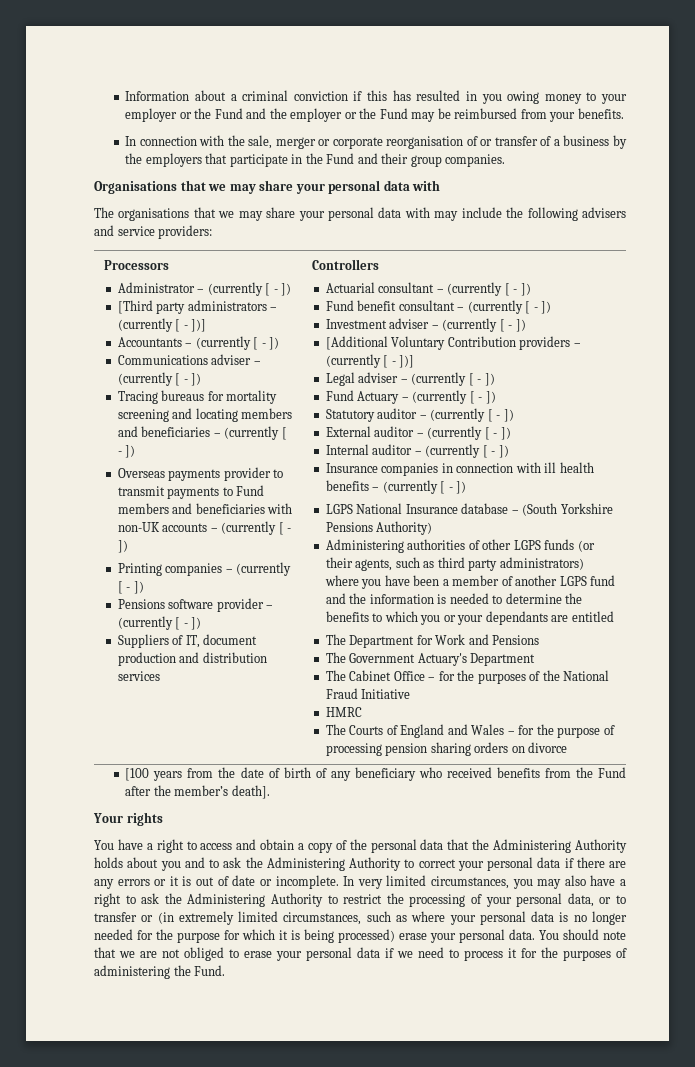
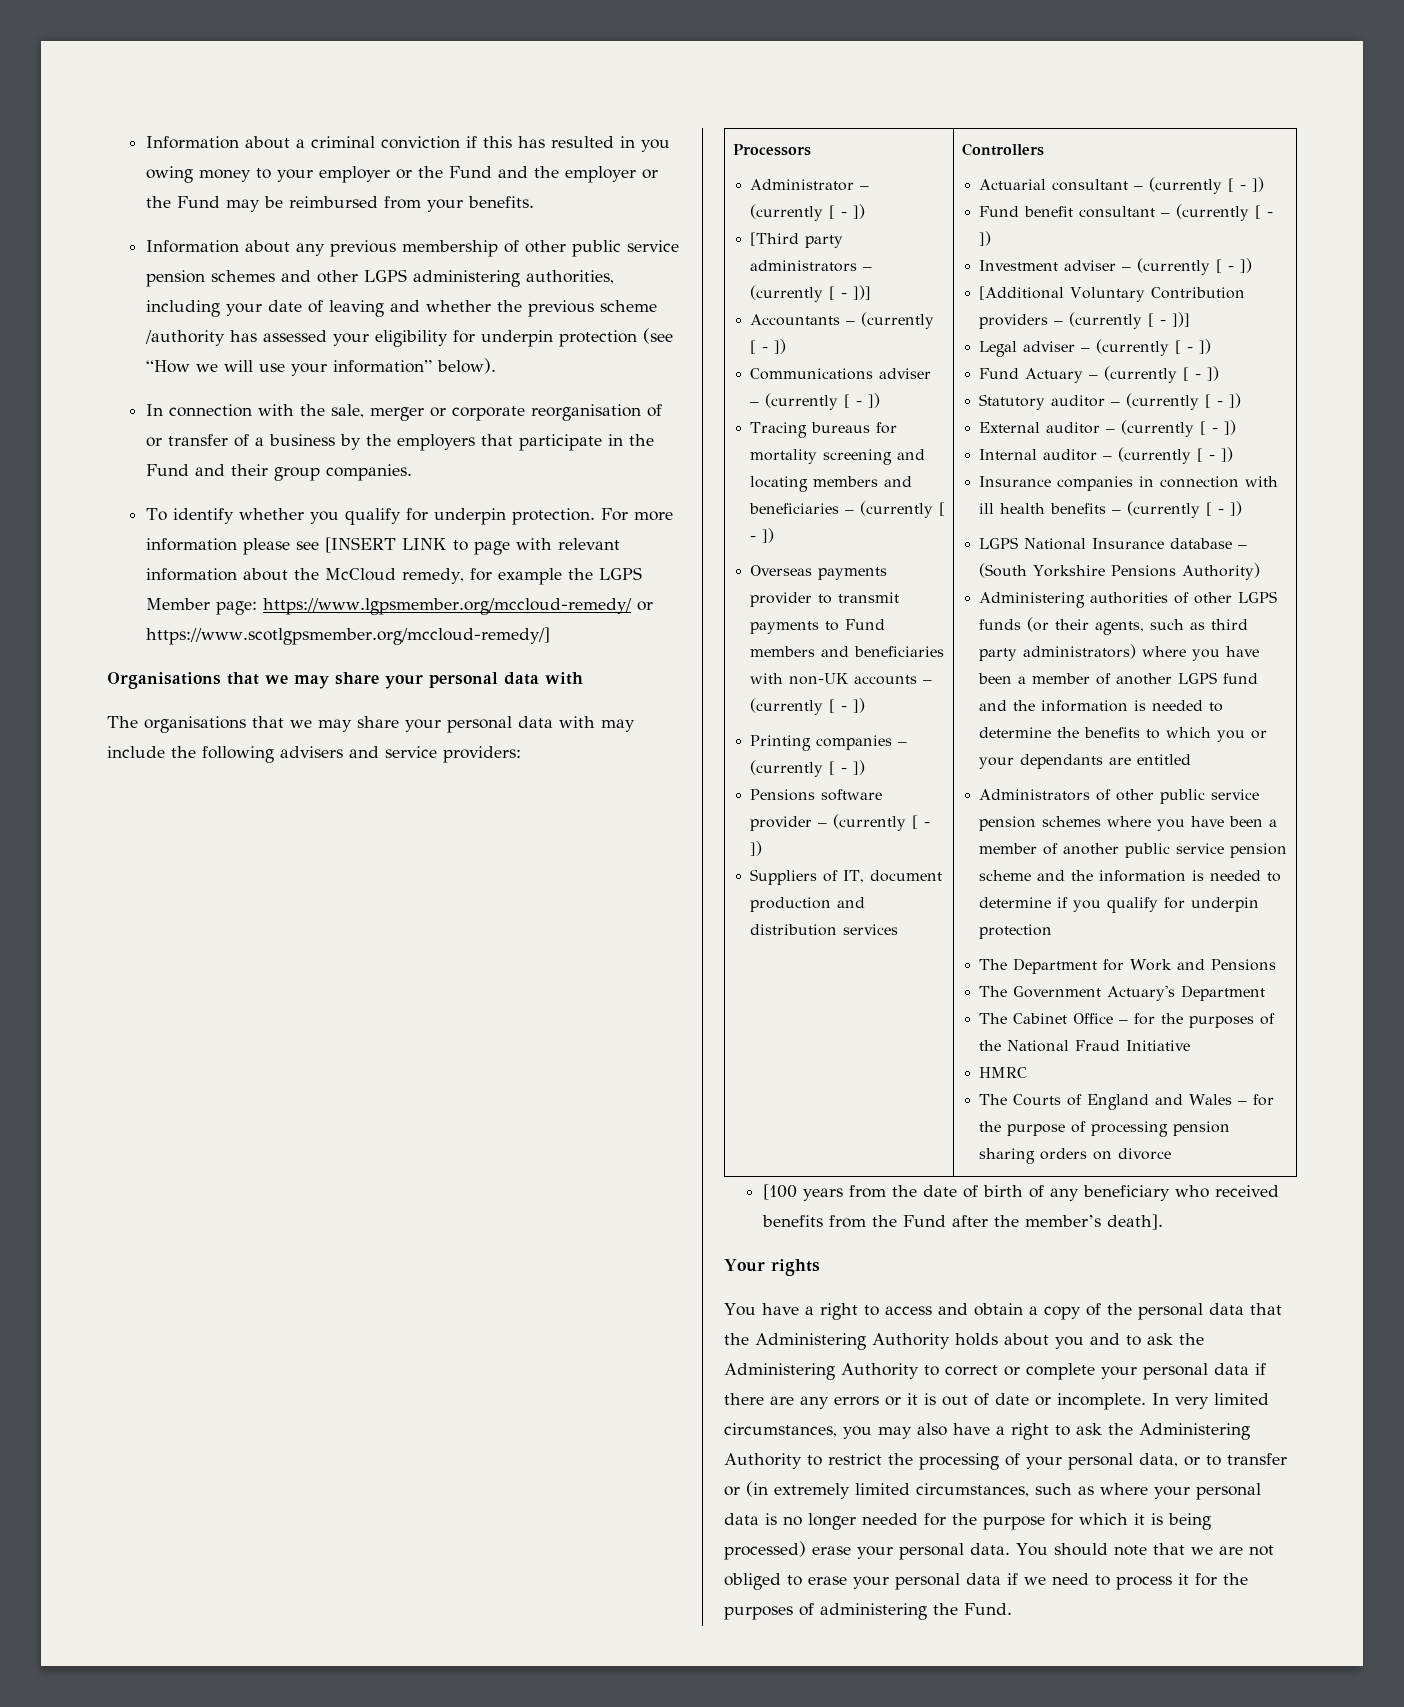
+ Information about any previous membership of other public service pension schemes and other LGPS administering authorities, including your date of leaving and whether the previous scheme /authority has assessed your eligibility for underpin protection (see “How we will use your information” below).
+ To identify whether you qualify for underpin protection. For more information please see [INSERT LINK to page with relevant information about the McCloud remedy, for example the LGPS Member page: https://www.lgpsmember.org/mccloud-remedy/ or https://www.scotlgpsmember.org/mccloud-remedy/]
+ Administrators of other public service pension schemes where you have been a member of another public service pension scheme and the information is needed to determine if you qualify for underpin protection
- You have a right to access and obtain a copy of the personal data that the Administering Authority holds about you and to ask the Administering Authority to correct your personal data if there are any errors or it is out of date or incomplete.
+ You have a right to access and obtain a copy of the personal data that the Administering Authority holds about you and to ask the Administering Authority to correct or complete your personal data if there are any errors or it is out of date or incomplete.

